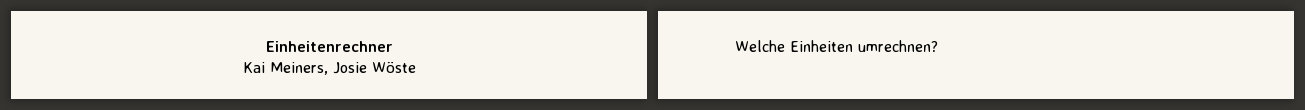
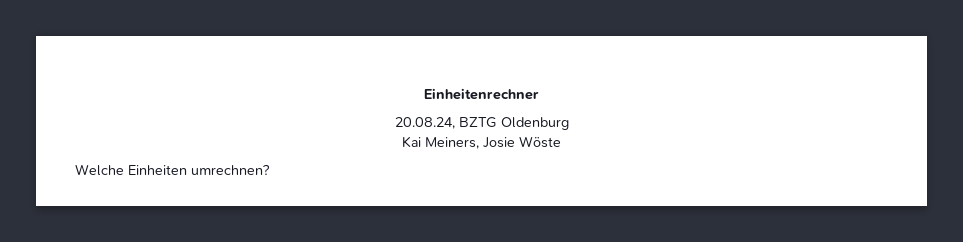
+ 20.08.24, BZTG Oldenburg

